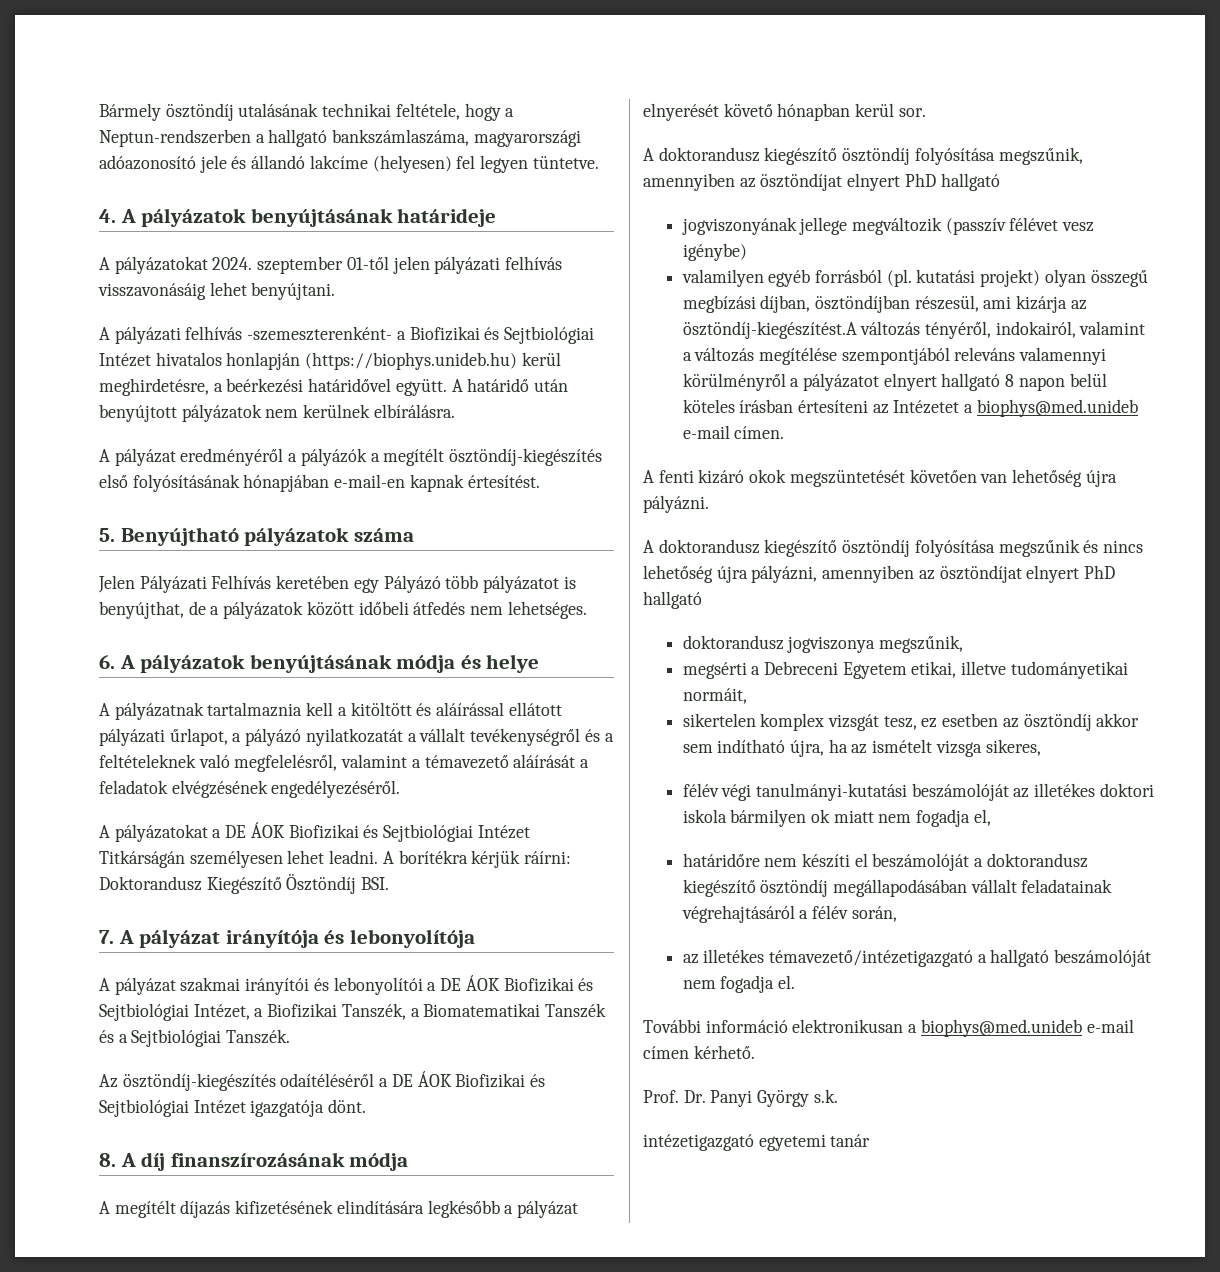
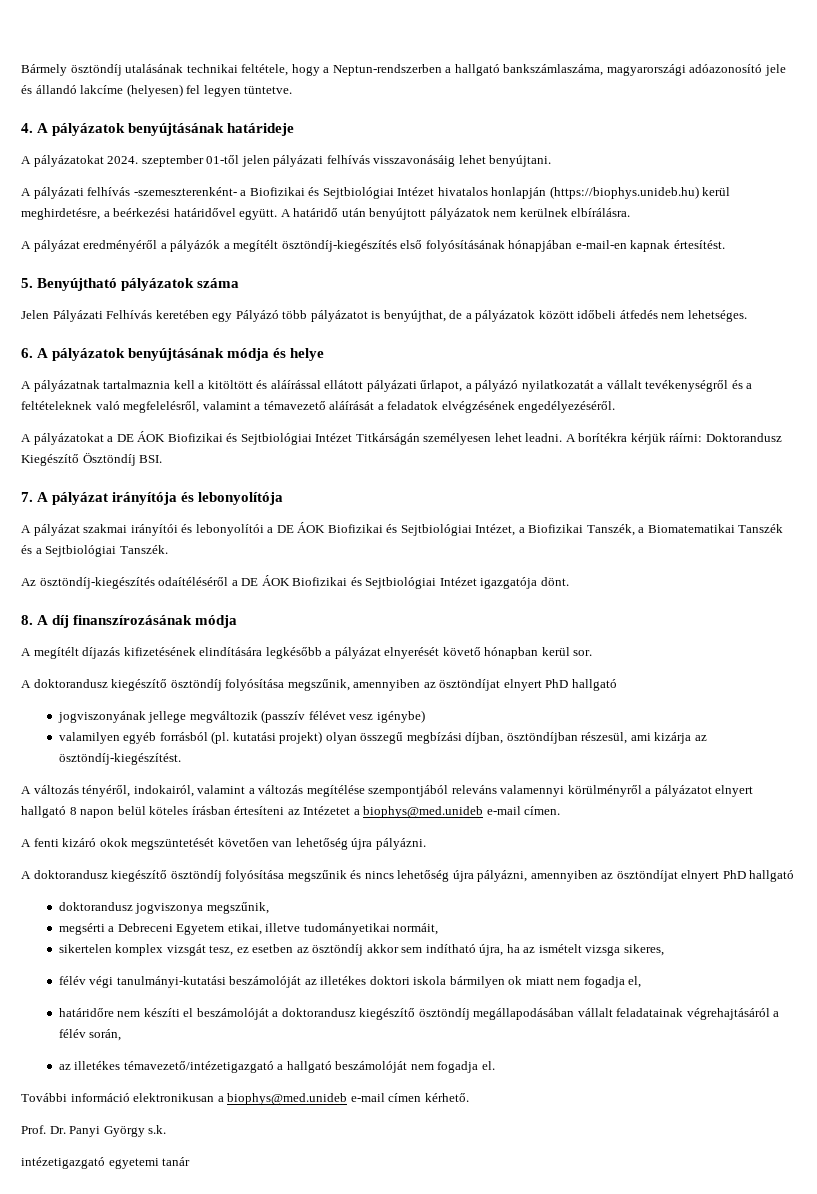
- valamilyen egyéb forrásból (pl. kutatási projekt) olyan összegű megbízási díjban, ösztöndíjban részesül, ami kizárja az ösztöndíj-kiegészítést.A változás tényéről, indokairól, valamint a változás megítélése szempontjából releváns valamennyi körülményről a pályázatot elnyert hallgató 8 napon belül köteles írásban értesíteni az Intézetet a biophys@med.unideb e-mail címen.
+ valamilyen egyéb forrásból (pl. kutatási projekt) olyan összegű megbízási díjban, ösztöndíjban részesül, ami kizárja az ösztöndíj-kiegészítést.
+ A változás tényéről, indokairól, valamint a változás megítélése szempontjából releváns valamennyi körülményről a pályázatot elnyert hallgató 8 napon belül köteles írásban értesíteni az Intézetet a biophys@med.unideb e-mail címen.

